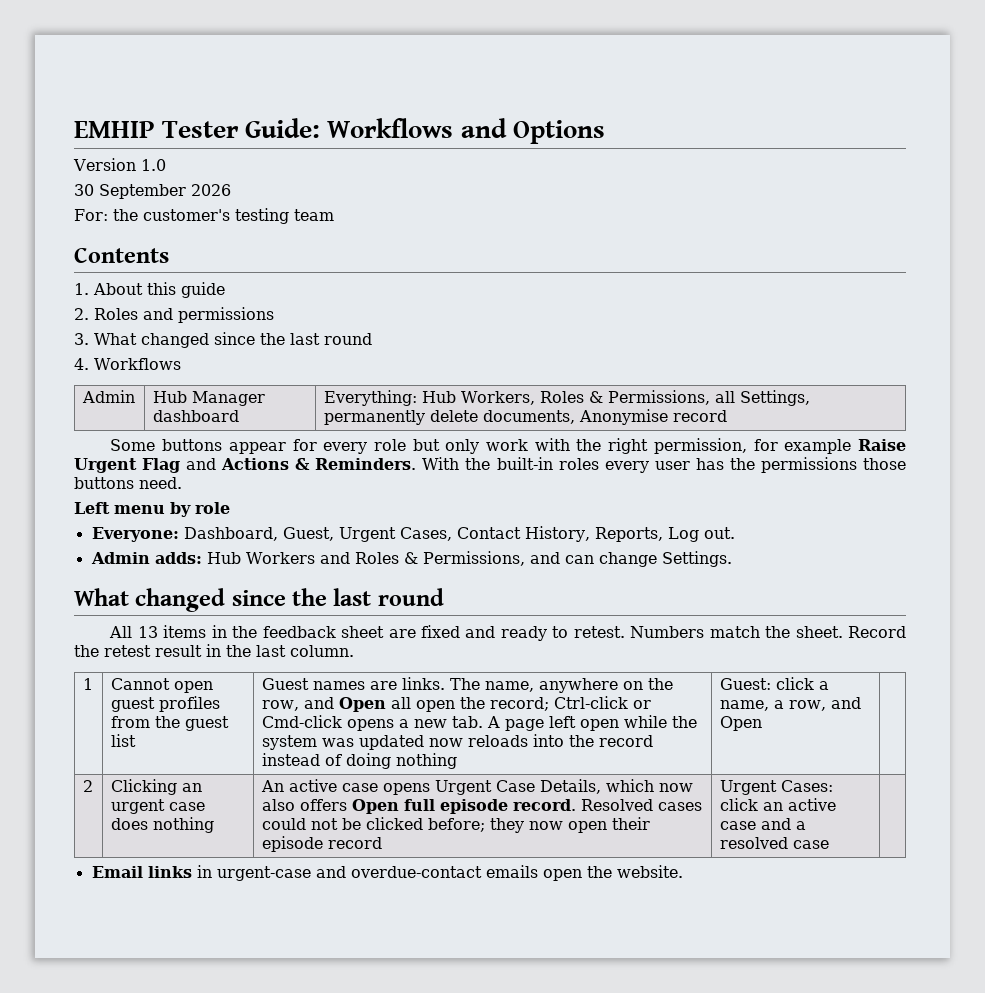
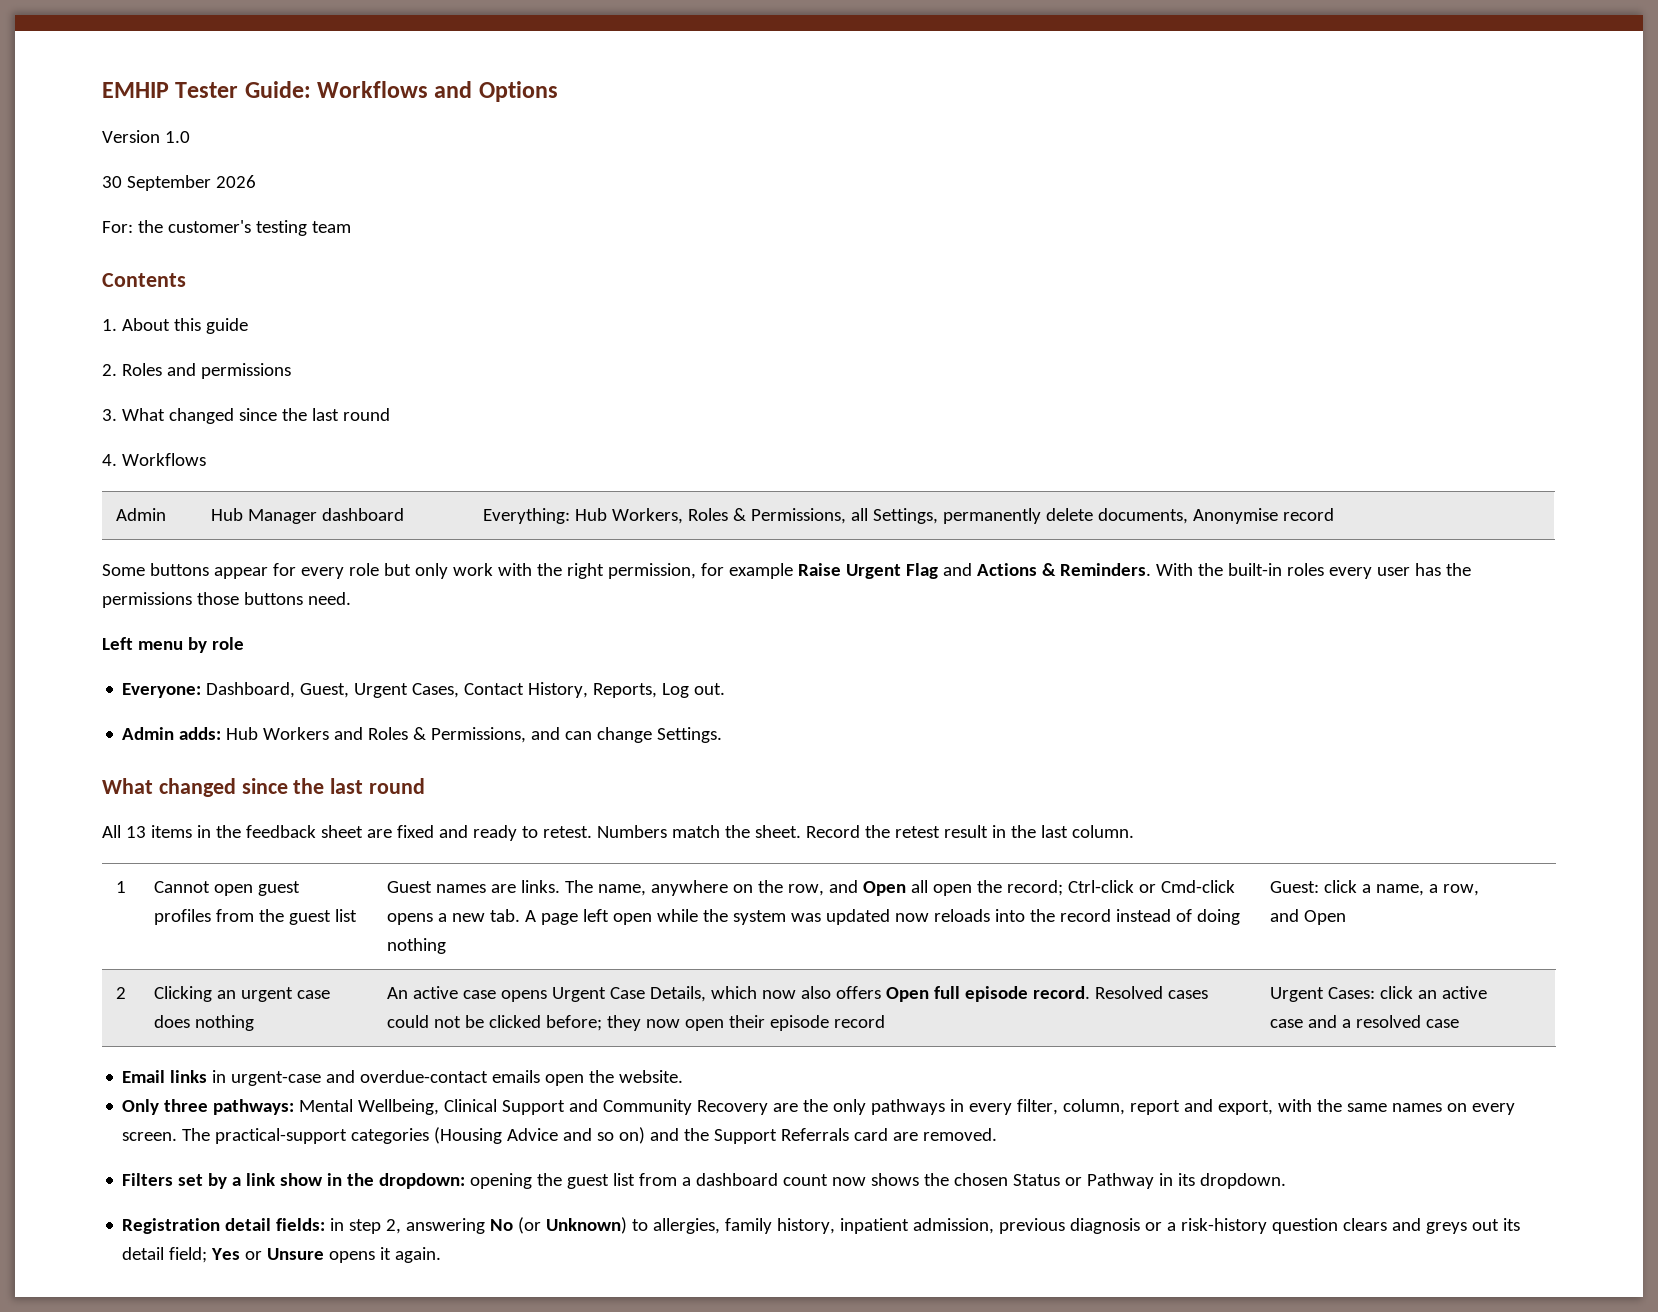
+ Only three pathways: Mental Wellbeing, Clinical Support and Community Recovery are the only pathways in every filter, column, report and export, with the same names on every screen. The practical-support categories (Housing Advice and so on) and the Support Referrals card are removed.
+ Filters set by a link show in the dropdown: opening the guest list from a dashboard count now shows the chosen Status or Pathway in its dropdown.
+ Registration detail fields: in step 2, answering No (or Unknown) to allergies, family history, inpatient admission, previous diagnosis or a risk-history question clears and greys out its detail field; Yes or Unsure opens it again.

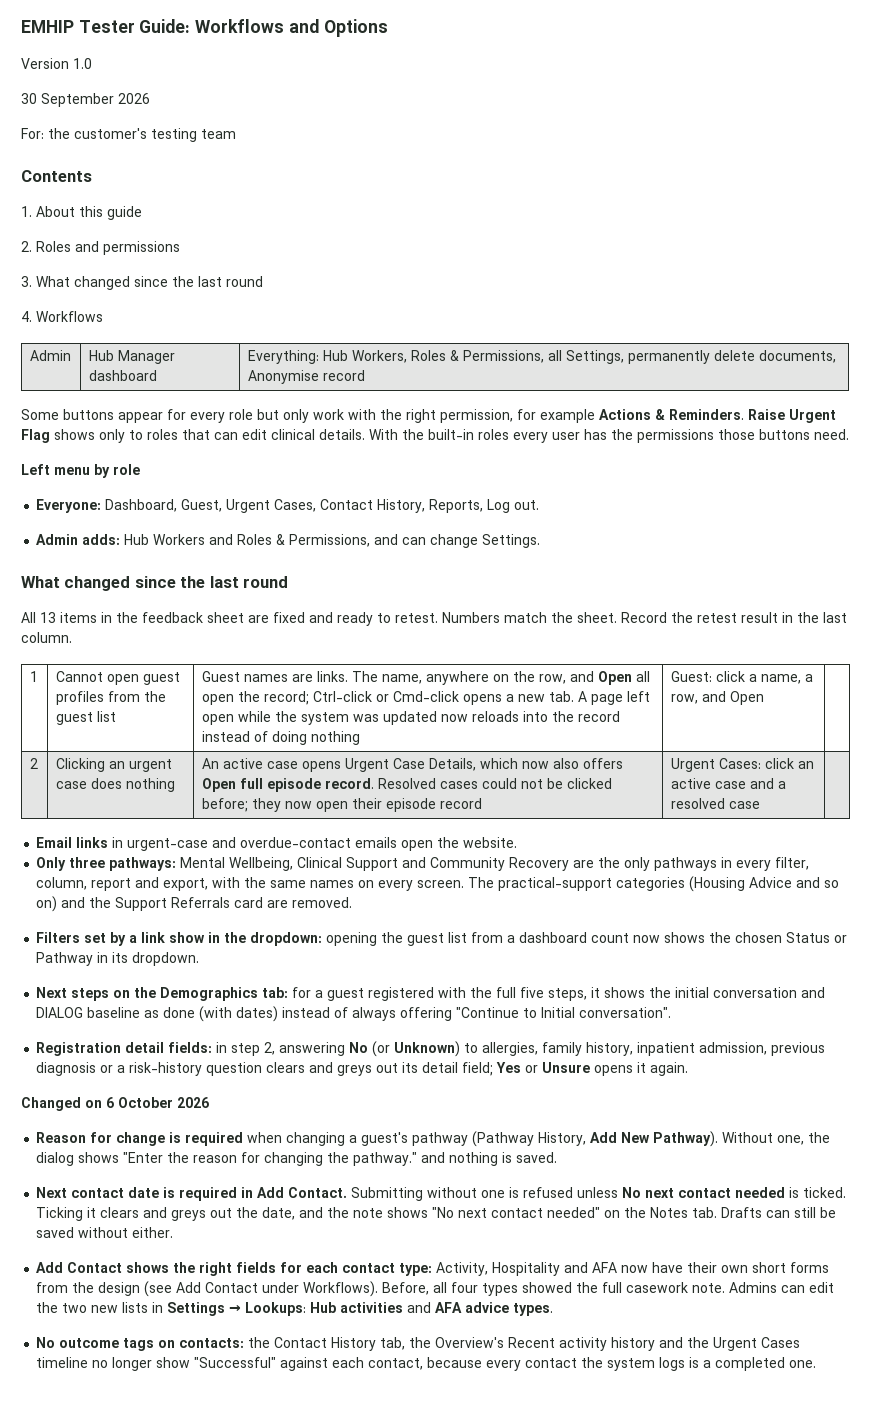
- Some buttons appear for every role but only work with the right permission, for example Raise Urgent Flag and Actions & Reminders.
+ Some buttons appear for every role but only work with the right permission, for example Actions & Reminders. Raise Urgent Flag shows only to roles that can edit clinical details.
+ Next steps on the Demographics tab: for a guest registered with the full five steps, it shows the initial conversation and DIALOG baseline as done (with dates) instead of always offering "Continue to Initial conversation".
+ Changed on 6 October 2026
+ Reason for change is required when changing a guest's pathway (Pathway History, Add New Pathway). Without one, the dialog shows "Enter the reason for changing the pathway." and nothing is saved.
+ Next contact date is required in Add Contact. Submitting without one is refused unless No next contact needed is ticked. Ticking it clears and greys out the date, and the note shows "No next contact needed" on the Notes tab. Drafts can still be saved without either.
+ Add Contact shows the right fields for each contact type: Activity, Hospitality and AFA now have their own short forms from the design (see Add Contact under Workflows). Before, all four types showed the full casework note. Admins can edit the two new lists in Settings → Lookups: Hub activities and AFA advice types.
+ No outcome tags on contacts: the Contact History tab, the Overview's Recent activity history and the Urgent Cases timeline no longer show "Successful" against each contact, because every contact the system logs is a completed one.

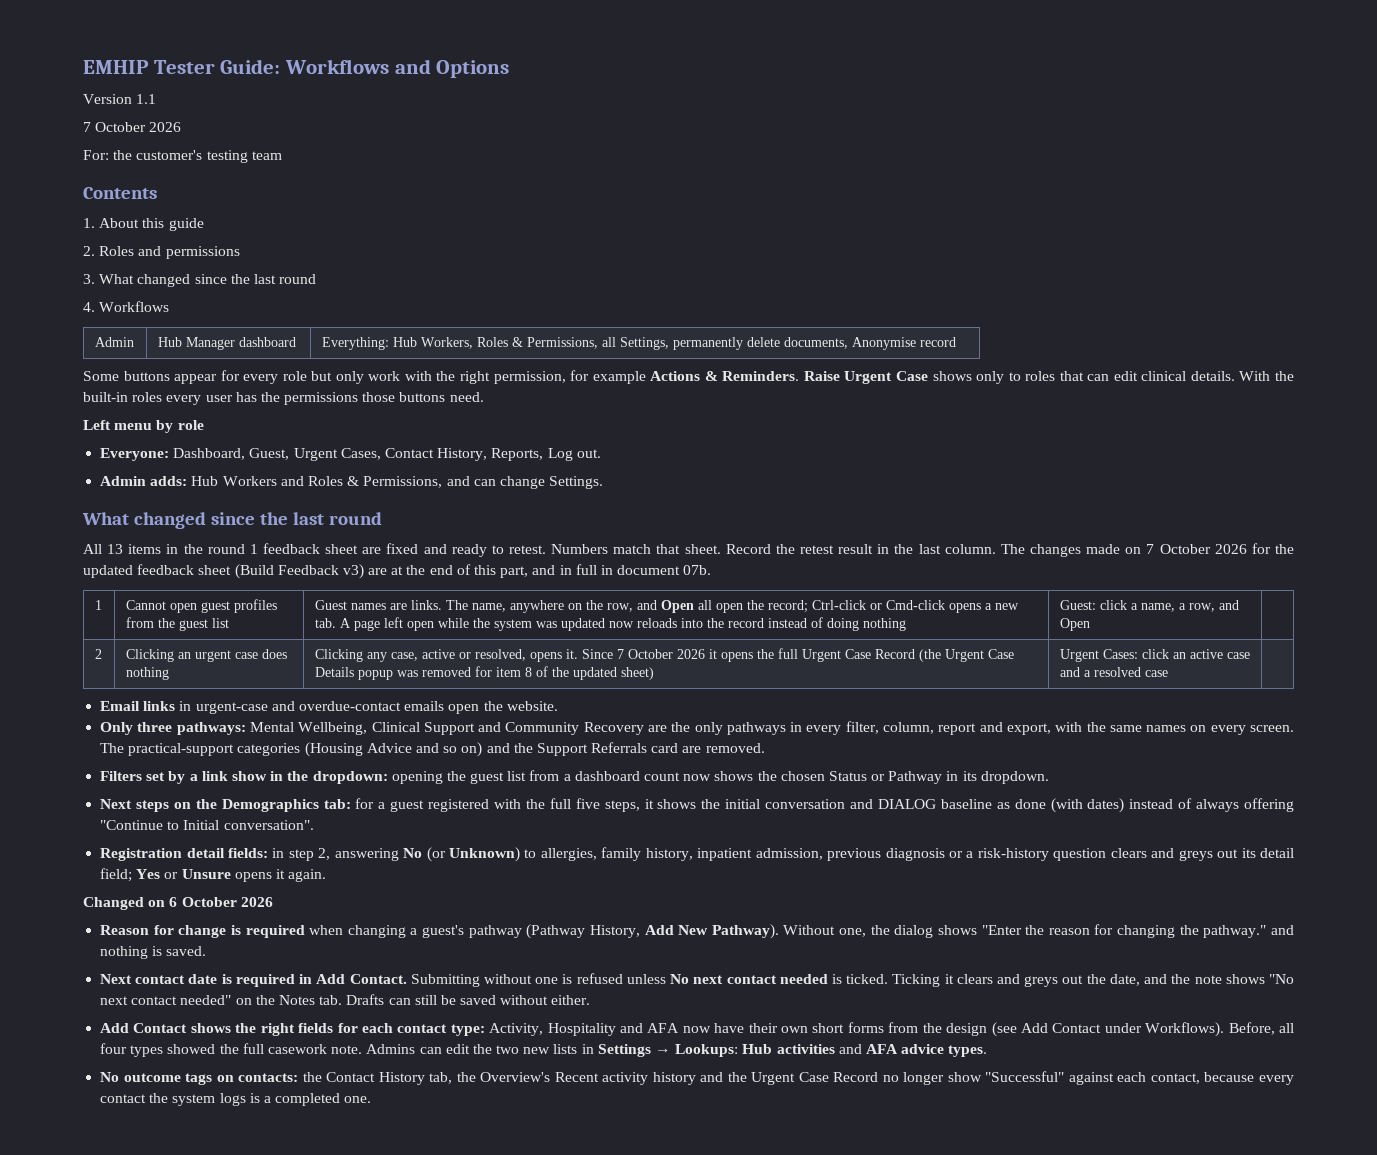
- Version 1.0
- 30 September 2026
+ Version 1.1
+ 7 October 2026
- Raise Urgent Flag shows only to roles that can edit clinical details.
+ Raise Urgent Case shows only to roles that can edit clinical details.
- All 13 items in the feedback sheet are fixed and ready to retest.
+ All 13 items in the round 1 feedback sheet are fixed and ready to retest.
- Numbers match the sheet.
+ Numbers match that sheet.
+ The changes made on 7 October 2026 for the updated feedback sheet (Build Feedback v3) are at the end of this part, and in full in document 07b.
- An active case opens Urgent Case Details, which now also offers Open full episode record. Resolved cases could not be clicked before; they now open their episode record
+ Clicking any case, active or resolved, opens it. Since 7 October 2026 it opens the full Urgent Case Record (the Urgent Case Details popup was removed for item 8 of the updated sheet)
- No outcome tags on contacts: the Contact History tab, the Overview's Recent activity history and the Urgent Cases timeline no longer show "Successful" against each contact, because every contact the system logs is a completed one.
+ No outcome tags on contacts: the Contact History tab, the Overview's Recent activity history and the Urgent Case Record no longer show "Successful" against each contact, because every contact the system logs is a completed one.

